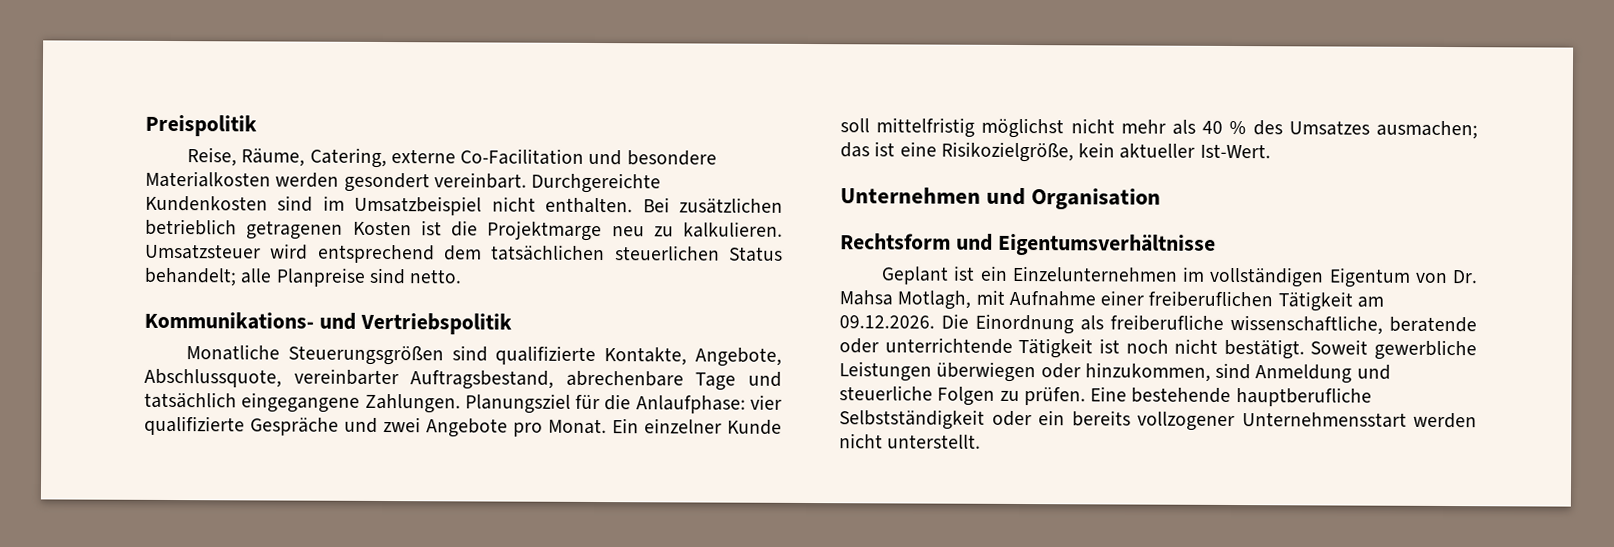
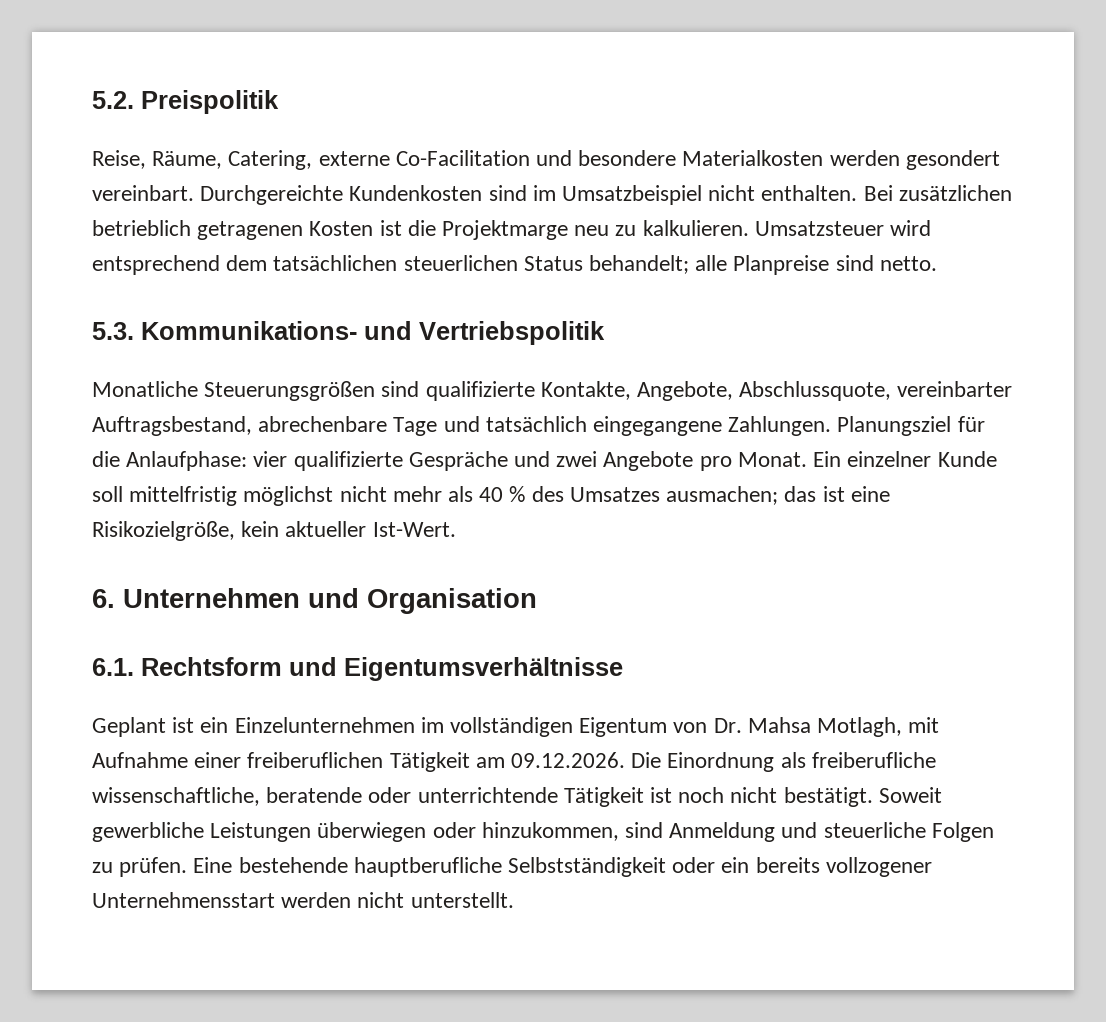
- Preispolitik
+ 5.2. Preispolitik
- Kommunikations- und Vertriebspolitik
+ 5.3. Kommunikations- und Vertriebspolitik
- Unternehmen und Organisation
+ 6. Unternehmen und Organisation
- Rechtsform und Eigentumsverhältnisse
+ 6.1. Rechtsform und Eigentumsverhältnisse

